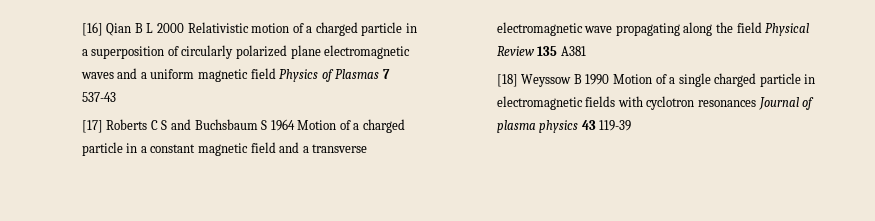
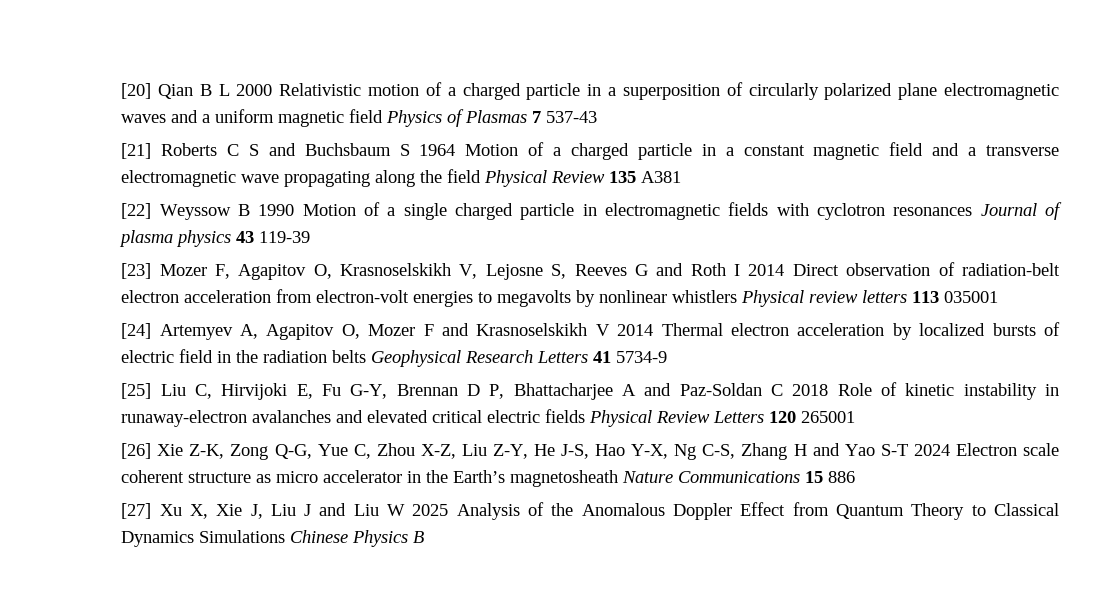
- [16] Qian B L 2000 Relativistic motion of a charged particle in a superposition of circularly polarized plane electromagnetic waves and a uniform magnetic field Physics of Plasmas 7 537-43
+ [20] Qian B L 2000 Relativistic motion of a charged particle in a superposition of circularly polarized plane electromagnetic waves and a uniform magnetic field Physics of Plasmas 7 537-43
- [17] Roberts C S and Buchsbaum S 1964 Motion of a charged particle in a constant magnetic field and a transverse electromagnetic wave propagating along the field Physical Review 135 A381
+ [21] Roberts C S and Buchsbaum S 1964 Motion of a charged particle in a constant magnetic field and a transverse electromagnetic wave propagating along the field Physical Review 135 A381
- [18] Weyssow B 1990 Motion of a single charged particle in electromagnetic fields with cyclotron resonances Journal of plasma physics 43 119-39
+ [22] Weyssow B 1990 Motion of a single charged particle in electromagnetic fields with cyclotron resonances Journal of plasma physics 43 119-39
+ [23] Mozer F, Agapitov O, Krasnoselskikh V, Lejosne S, Reeves G and Roth I 2014 Direct observation of radiation-belt electron acceleration from electron-volt energies to megavolts by nonlinear whistlers Physical review letters 113 035001
+ [24] Artemyev A, Agapitov O, Mozer F and Krasnoselskikh V 2014 Thermal electron acceleration by localized bursts of electric field in the radiation belts Geophysical Research Letters 41 5734-9
+ [25] Liu C, Hirvijoki E, Fu G-Y, Brennan D P, Bhattacharjee A and Paz-Soldan C 2018 Role of kinetic instability in runaway-electron avalanches and elevated critical electric fields Physical Review Letters 120 265001
+ [26] Xie Z-K, Zong Q-G, Yue C, Zhou X-Z, Liu Z-Y, He J-S, Hao Y-X, Ng C-S, Zhang H and Yao S-T 2024 Electron scale coherent structure as micro accelerator in the Earth’s magnetosheath Nature Communications 15 886
+ [27] Xu X, Xie J, Liu J and Liu W 2025 Analysis of the Anomalous Doppler Effect from Quantum Theory to Classical Dynamics Simulations Chinese Physics B

